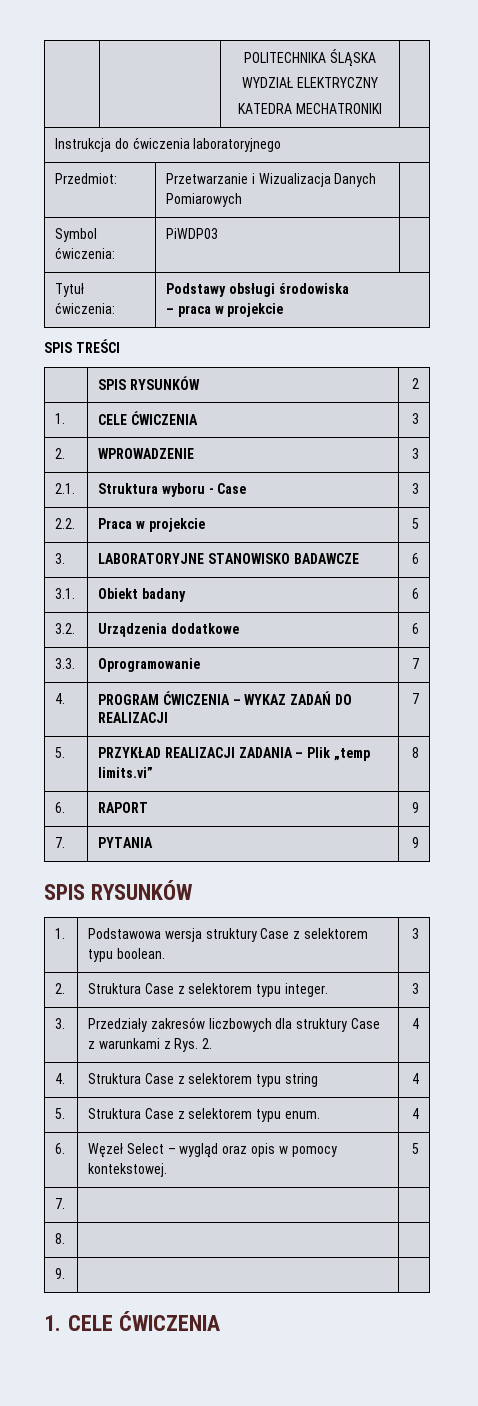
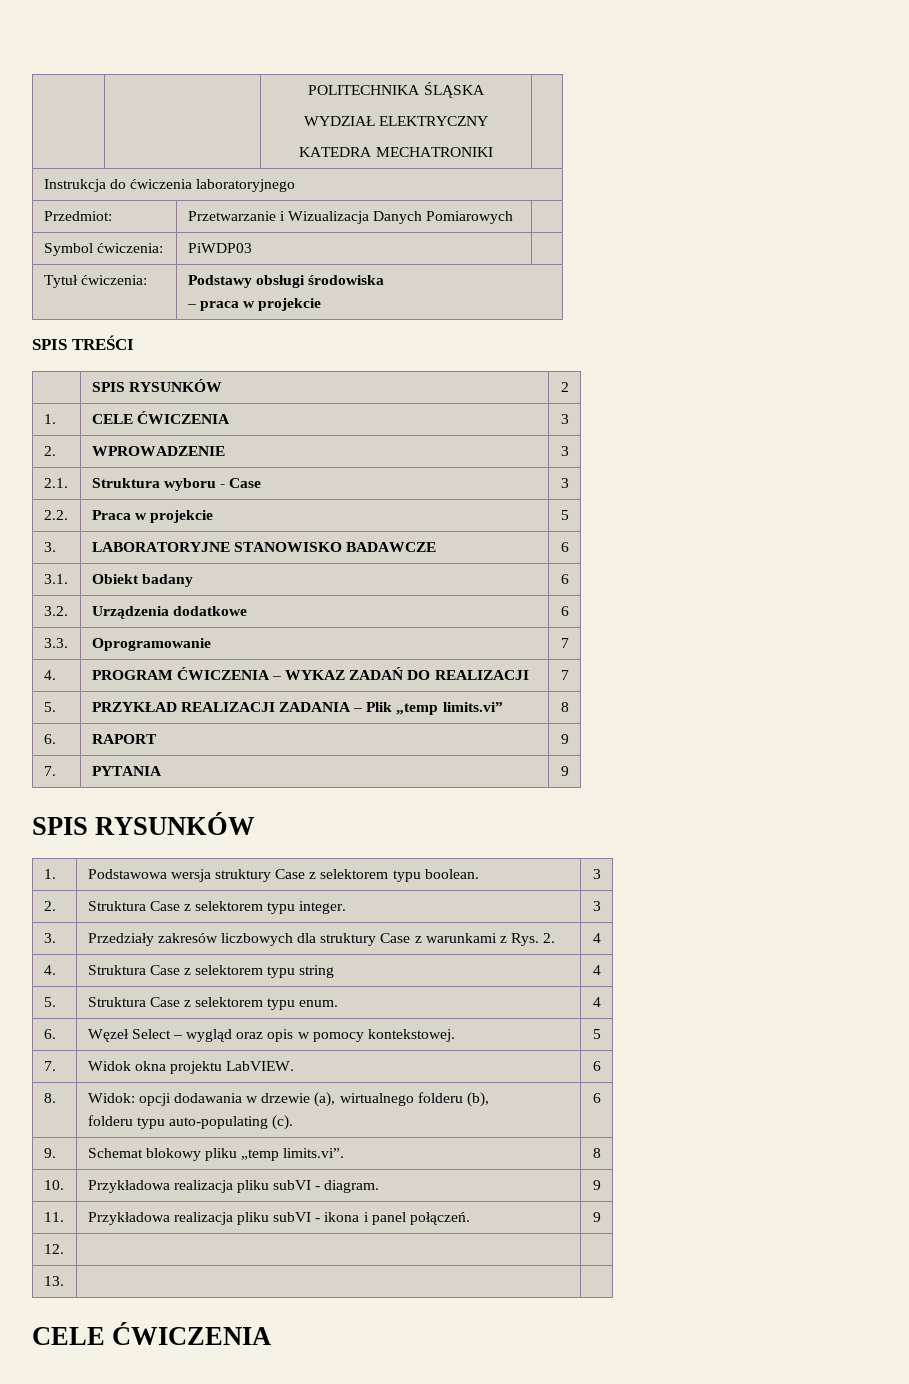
- 7. | |
- 8. | |
- 9. | |
- 1. CELE ĆWICZENIA
+ 7. | Widok okna projektu LabVIEW. | 6
+ 8. | Widok: opcji dodawania w drzewie (a), wirtualnego folderu (b),
+ folderu typu auto-populating (c). | 6
+ 9. | Schemat blokowy pliku „temp limits.vi”. | 8
+ 10. | Przykładowa realizacja pliku subVI - diagram. | 9
+ 11. | Przykładowa realizacja pliku subVI - ikona i panel połączeń. | 9
+ 12. | |
+ 13. | |
+ CELE ĆWICZENIA

